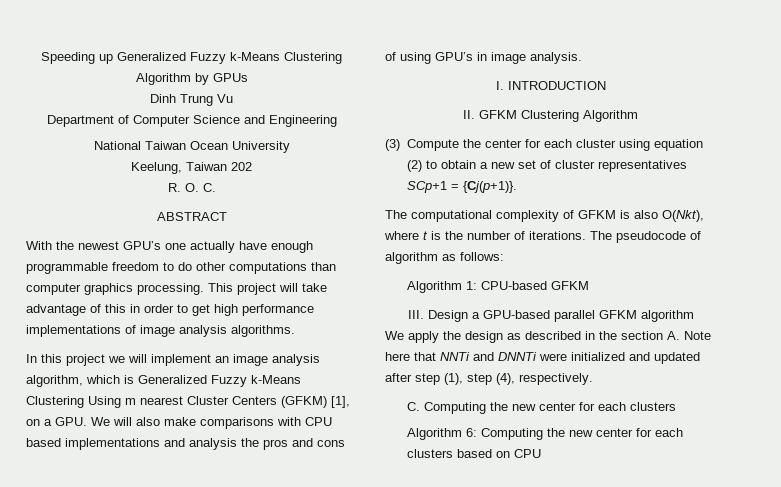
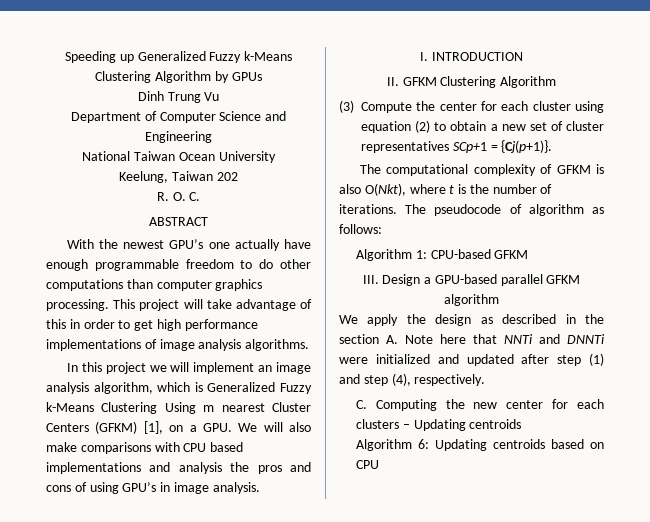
- We apply the design as described in the section A. Note here that NNTi and DNNTi were initialized and updated after step (1), step (4), respectively.
+ We apply the design as described in the section A. Note here that NNTi and DNNTi were initialized and updated after step (1) and step (4), respectively.
- C. Computing the new center for each clusters
+ C. Computing the new center for each clusters – Updating centroids
- Algorithm 6: Computing the new center for each clusters based on CPU
+ Algorithm 6: Updating centroids based on CPU

